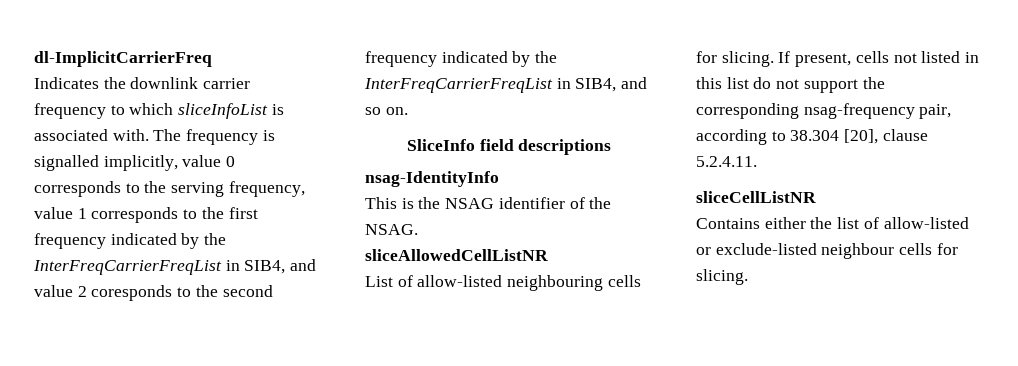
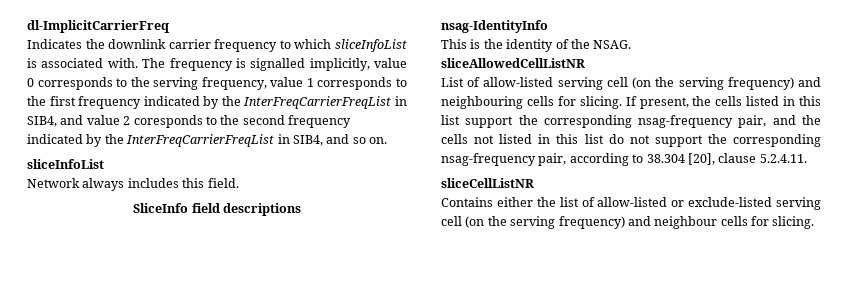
  The frequency is signalled implicitly, value 0 corresponds to the serving frequency, value 1 corresponds to the first frequency indicated by the InterFreqCarrierFreqList in SIB4, and value 2 coresponds to the second frequency indicated by the InterFreqCarrierFreqList in SIB4, and so on.
+ sliceInfoList
+ Network always includes this field.
- This is the NSAG identifier of the NSAG.
+ This is the identity of the NSAG.
- List of allow-listed neighbouring cells for slicing.
+ List of allow-listed serving cell (on the serving frequency) and neighbouring cells for slicing.
- If present, cells not listed in this list do not support the corresponding nsag-frequency pair, according to 38.304 [20], clause 5.2.4.11.
+ If present, the cells listed in this list support the corresponding nsag-frequency pair, and the cells not listed in this list do not support the corresponding nsag-frequency pair, according to 38.304 [20], clause 5.2.4.11.
- Contains either the list of allow-listed or exclude-listed neighbour cells for slicing.
+ Contains either the list of allow-listed or exclude-listed serving cell (on the serving frequency) and neighbour cells for slicing.

